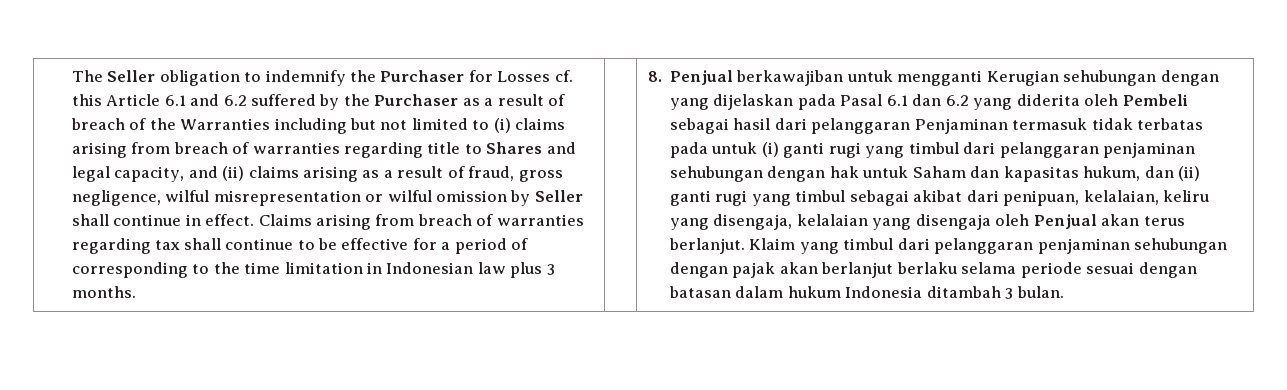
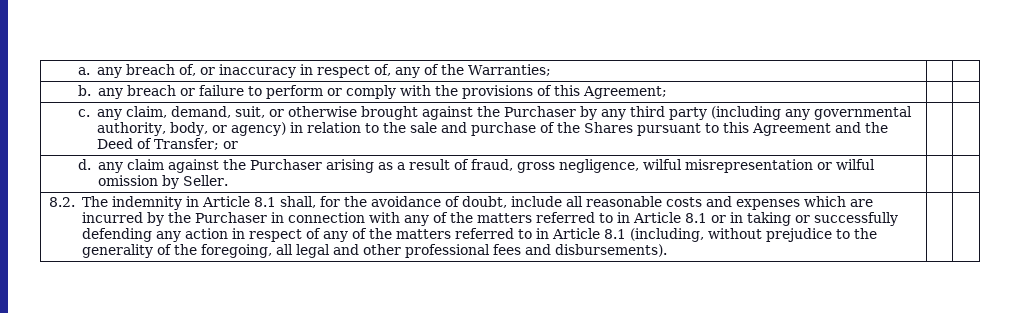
- The Seller obligation to indemnify the Purchaser for Losses cf. this Article 6.1 and 6.2 suffered by the Purchaser as a result of breach of the Warranties including but not limited to (i) claims arising from breach of warranties regarding title to Shares and legal capacity, and (ii) claims arising as a result of fraud, gross negligence, wilful misrepresentation or wilful omission by Seller shall continue in effect. Claims arising from breach of warranties regarding tax shall continue to be effective for a period of corresponding to the time limitation in Indonesian law plus 3 months. | | 8. Penjual berkawajiban untuk mengganti Kerugian sehubungan dengan yang dijelaskan pada Pasal 6.1 dan 6.2 yang diderita oleh Pembeli sebagai hasil dari pelanggaran Penjaminan termasuk tidak terbatas pada untuk (i) ganti rugi yang timbul dari pelanggaran penjaminan sehubungan dengan hak untuk Saham dan kapasitas hukum, dan (ii) ganti rugi yang timbul sebagai akibat dari penipuan, kelalaian, keliru yang disengaja, kelalaian yang disengaja oleh Penjual akan terus berlanjut. Klaim yang timbul dari pelanggaran penjaminan sehubungan dengan pajak akan berlanjut berlaku selama periode sesuai dengan batasan dalam hukum Indonesia ditambah 3 bulan.
+ a. any breach of, or inaccuracy in respect of, any of the Warranties; | |
+ b. any breach or failure to perform or comply with the provisions of this Agreement; | |
+ c. any claim, demand, suit, or otherwise brought against the Purchaser by any third party (including any governmental authority, body, or agency) in relation to the sale and purchase of the Shares pursuant to this Agreement and the Deed of Transfer; or | |
+ d. any claim against the Purchaser arising as a result of fraud, gross negligence, wilful misrepresentation or wilful omission by Seller. | |
+ 8.2. The indemnity in Article 8.1 shall, for the avoidance of doubt, include all reasonable costs and expenses which are incurred by the Purchaser in connection with any of the matters referred to in Article 8.1 or in taking or successfully defending any action in respect of any of the matters referred to in Article 8.1 (including, without prejudice to the generality of the foregoing, all legal and other professional fees and disbursements).

